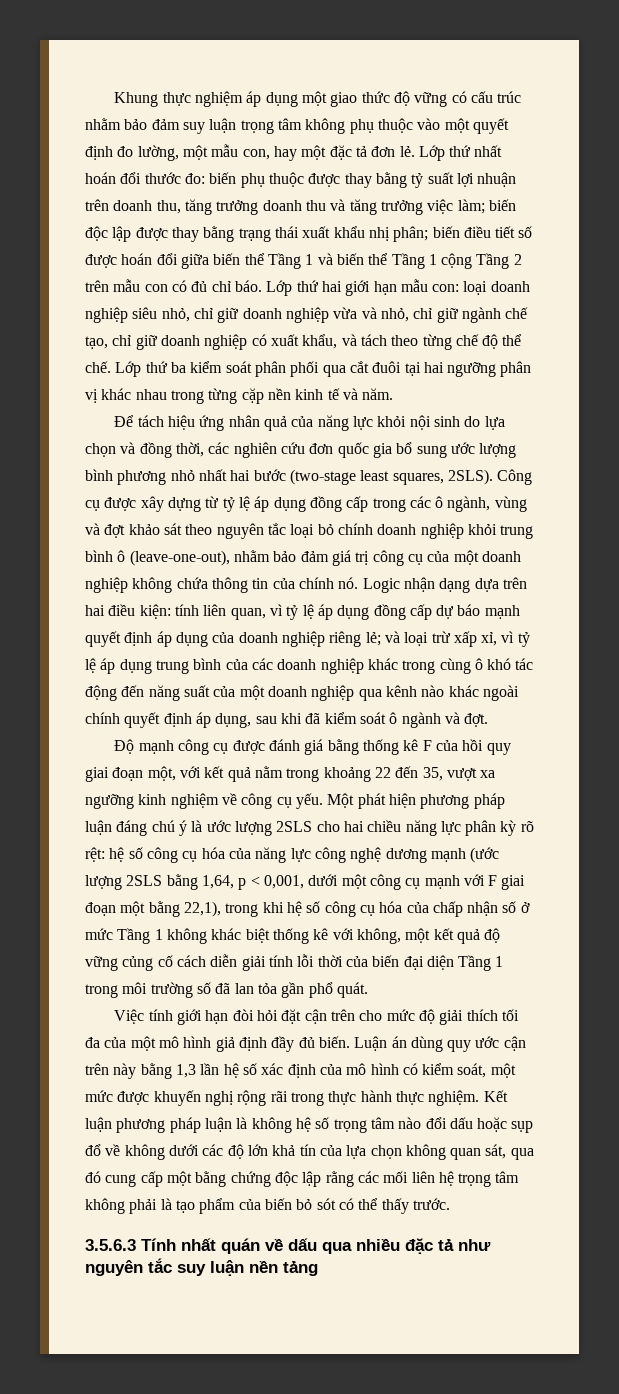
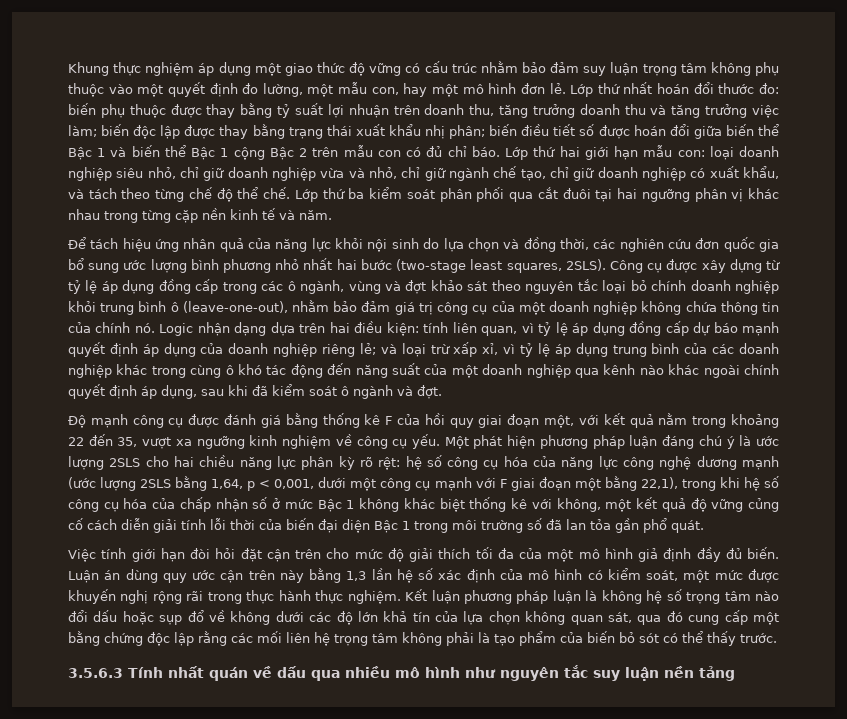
- Khung thực nghiệm áp dụng một giao thức độ vững có cấu trúc nhằm bảo đảm suy luận trọng tâm không phụ thuộc vào một quyết định đo lường, một mẫu con, hay một đặc tả đơn lẻ.
+ Khung thực nghiệm áp dụng một giao thức độ vững có cấu trúc nhằm bảo đảm suy luận trọng tâm không phụ thuộc vào một quyết định đo lường, một mẫu con, hay một mô hình đơn lẻ.
- biến điều tiết số được hoán đổi giữa biến thể Tầng 1 và biến thể Tầng 1 cộng Tầng 2 trên mẫu con có đủ chỉ báo.
+ biến điều tiết số được hoán đổi giữa biến thể Bậc 1 và biến thể Bậc 1 cộng Bậc 2 trên mẫu con có đủ chỉ báo.
- hệ số công cụ hóa của năng lực công nghệ dương mạnh (ước lượng 2SLS bằng 1,64, p < 0,001, dưới một công cụ mạnh với F giai đoạn một bằng 22,1), trong khi hệ số công cụ hóa của chấp nhận số ở mức Tầng 1 không khác biệt thống kê với không, một kết quả độ vững củng cố cách diễn giải tính lỗi thời của biến đại diện Tầng 1 trong môi trường số đã lan tỏa gần phổ quát.
+ hệ số công cụ hóa của năng lực công nghệ dương mạnh (ước lượng 2SLS bằng 1,64, p < 0,001, dưới một công cụ mạnh với F giai đoạn một bằng 22,1), trong khi hệ số công cụ hóa của chấp nhận số ở mức Bậc 1 không khác biệt thống kê với không, một kết quả độ vững củng cố cách diễn giải tính lỗi thời của biến đại diện Bậc 1 trong môi trường số đã lan tỏa gần phổ quát.
- 3.5.6.3 Tính nhất quán về dấu qua nhiều đặc tả như nguyên tắc suy luận nền tảng
+ 3.5.6.3 Tính nhất quán về dấu qua nhiều mô hình như nguyên tắc suy luận nền tảng

